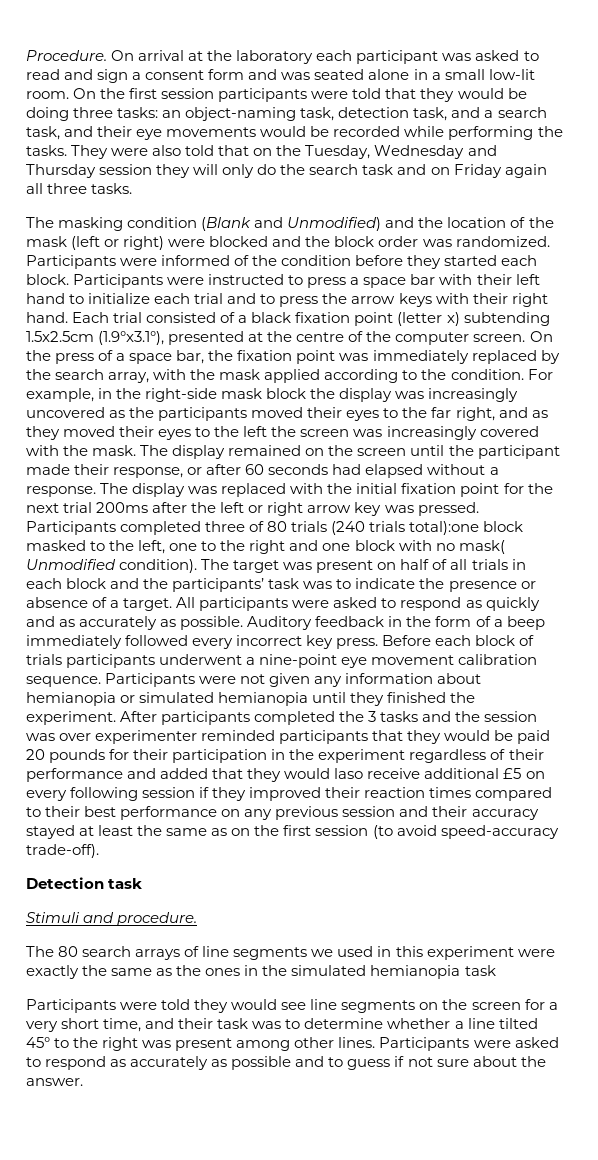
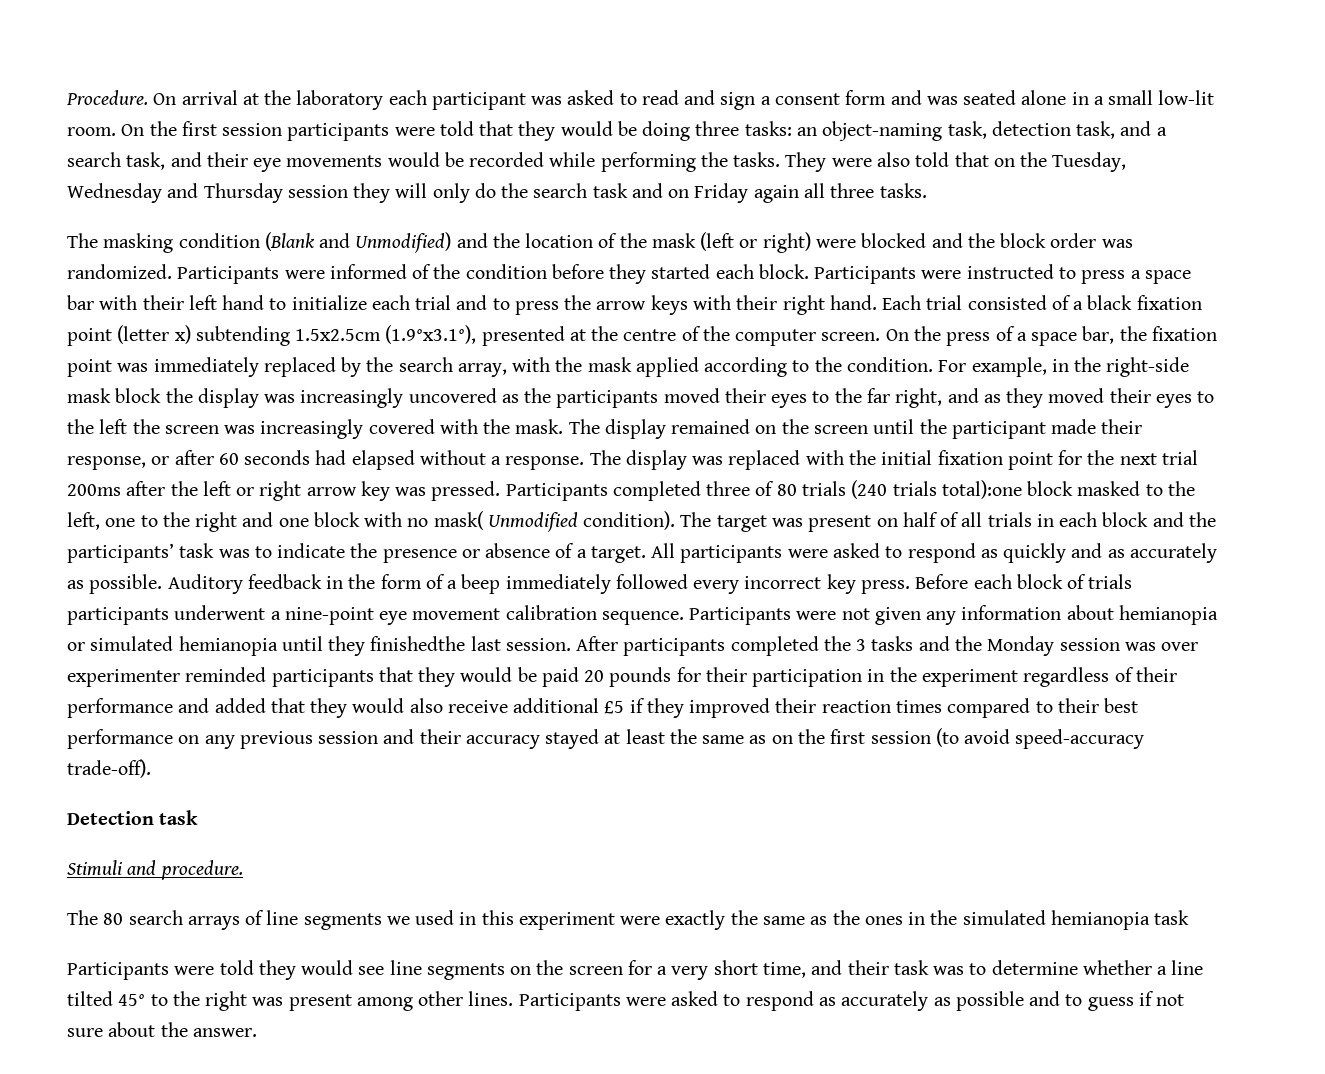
- Participants were not given any information about hemianopia or simulated hemianopia until they finished the experiment.
+ Participants were not given any information about hemianopia or simulated hemianopia until they finishedthe last session.
- After participants completed the 3 tasks and the session was over experimenter reminded participants that they would be paid 20 pounds for their participation in the experiment regardless of their performance and added that they would laso receive additional £5 on every following session if they improved their reaction times compared to their best performance on any previous session and their accuracy stayed at least the same as on the first session (to avoid speed-accuracy trade-off).
+ After participants completed the 3 tasks and the Monday session was over experimenter reminded participants that they would be paid 20 pounds for their participation in the experiment regardless of their performance and added that they would also receive additional £5 if they improved their reaction times compared to their best performance on any previous session and their accuracy stayed at least the same as on the first session (to avoid speed-accuracy trade-off).

